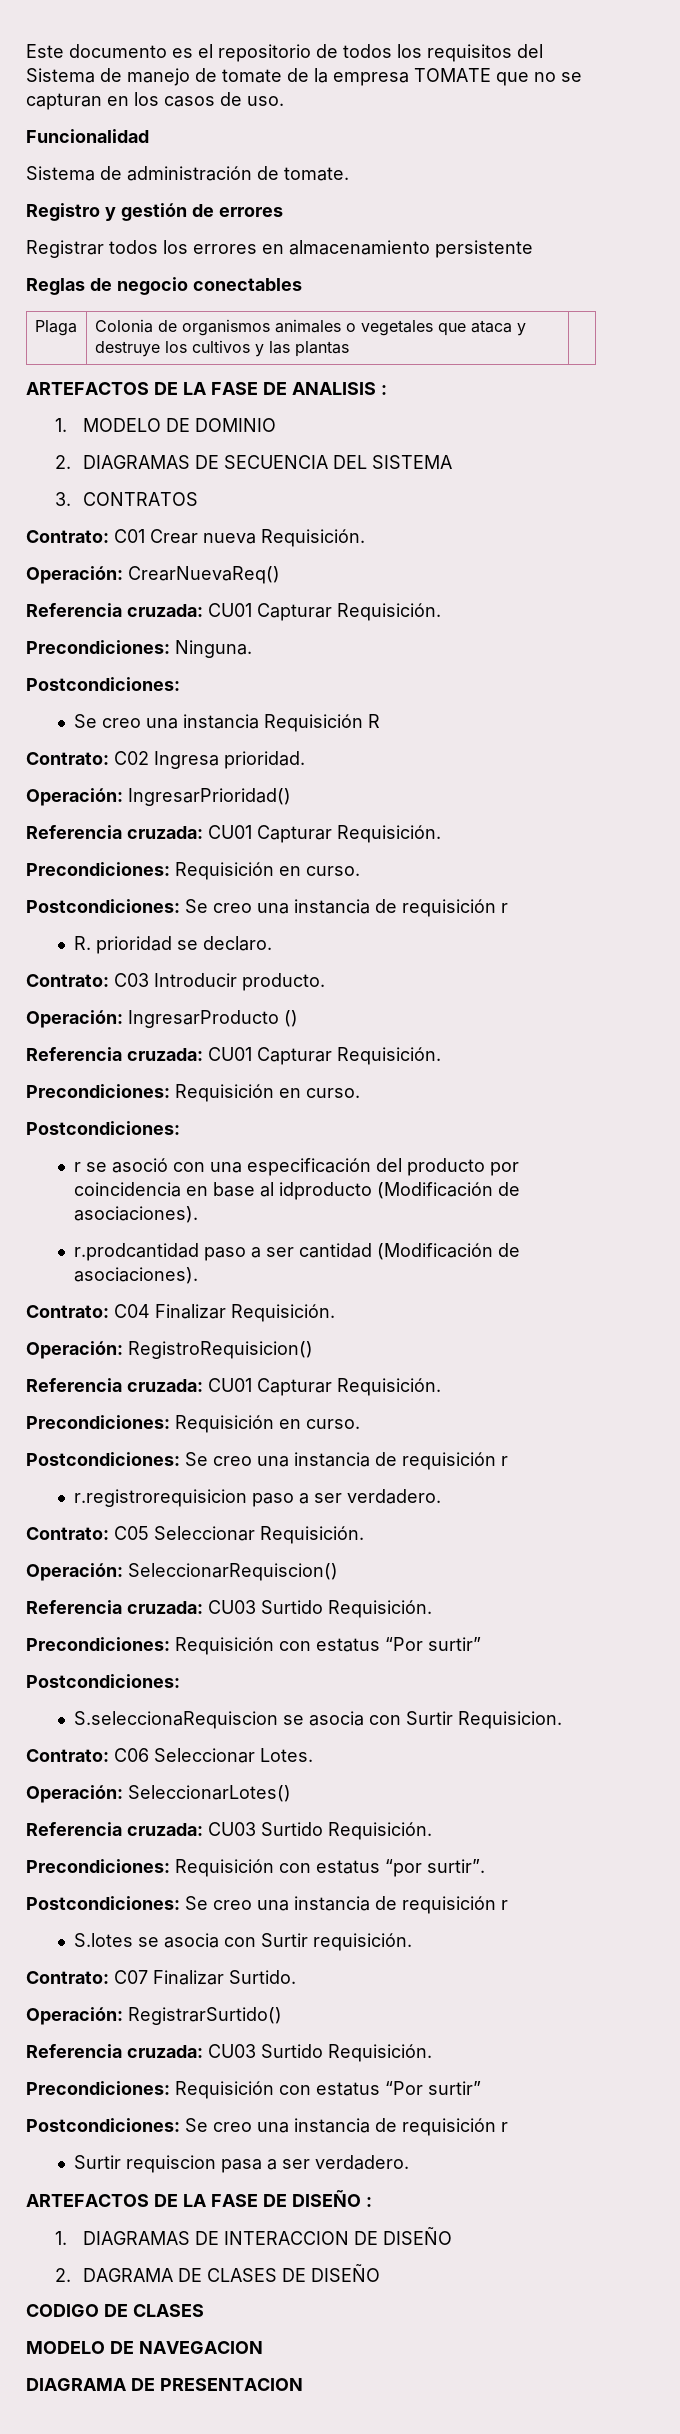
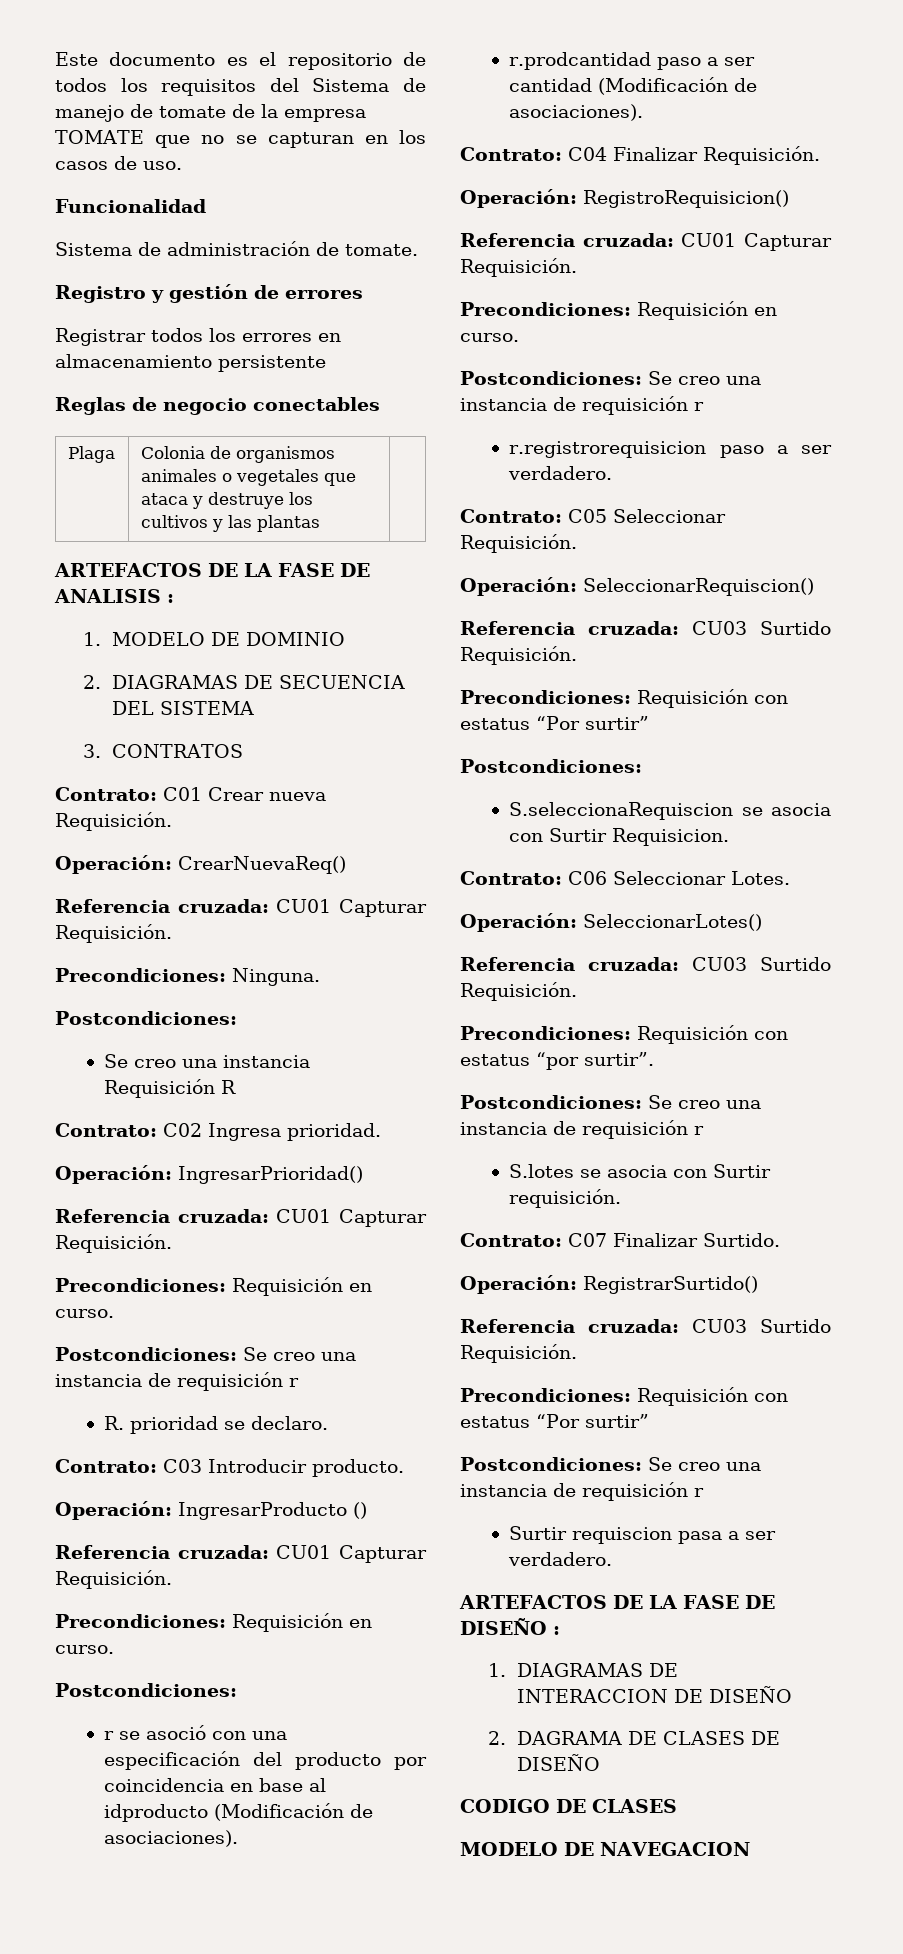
- DIAGRAMA DE PRESENTACION

